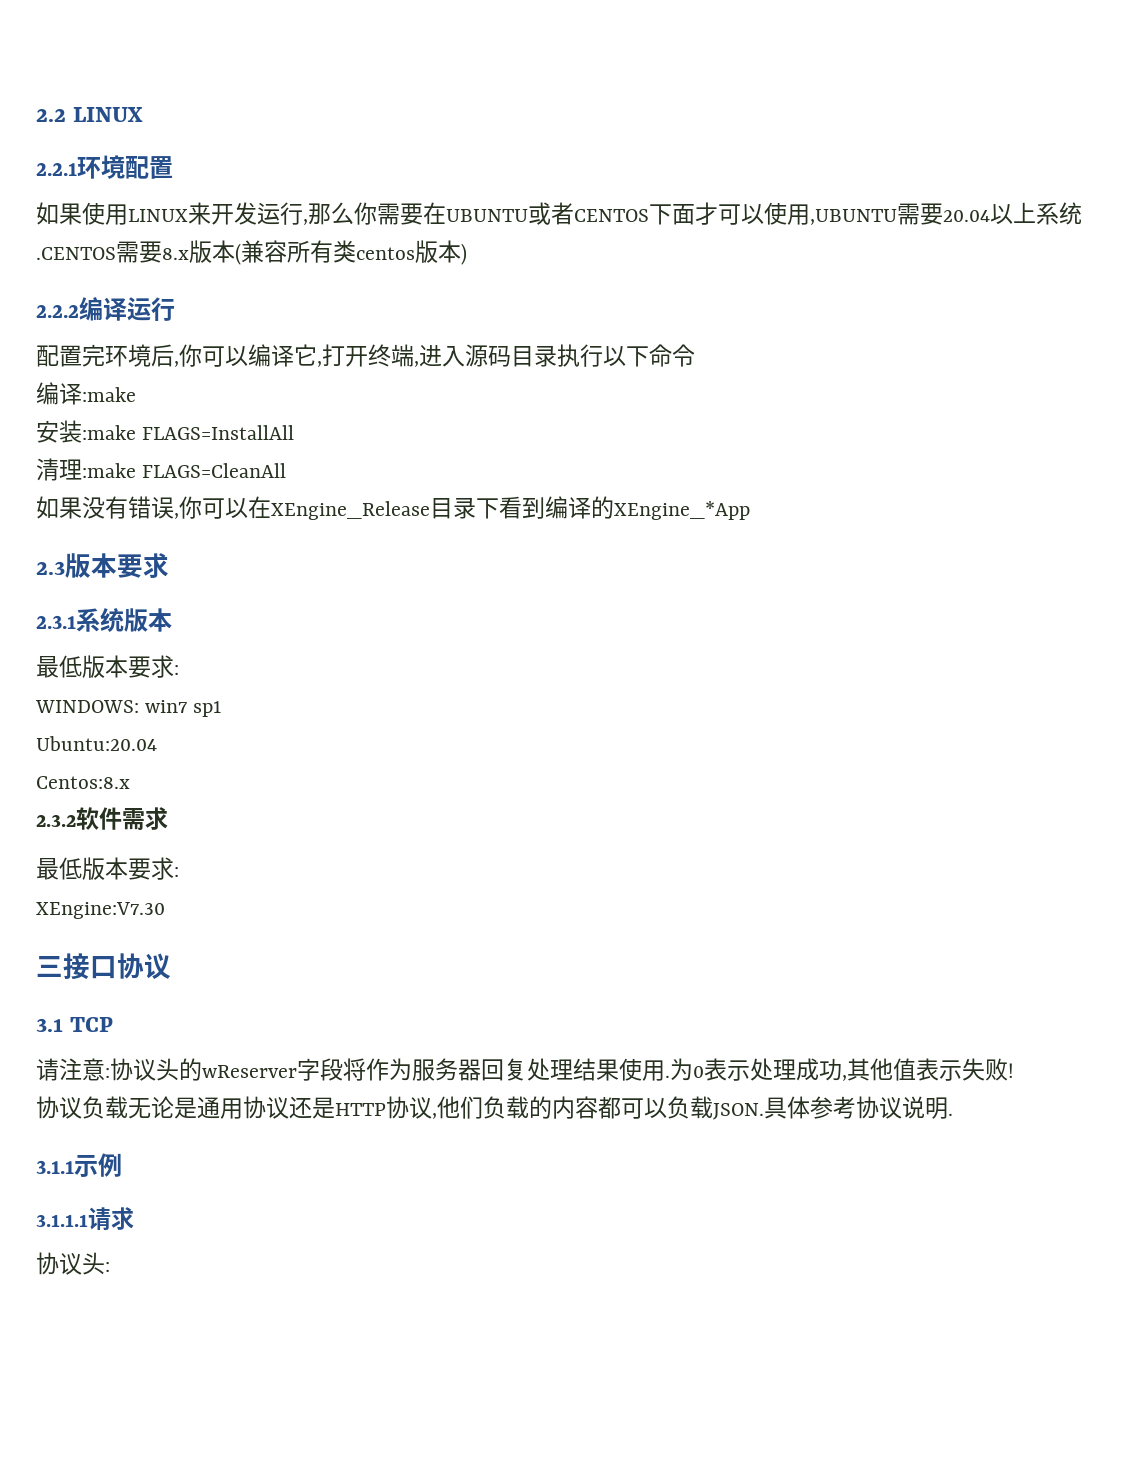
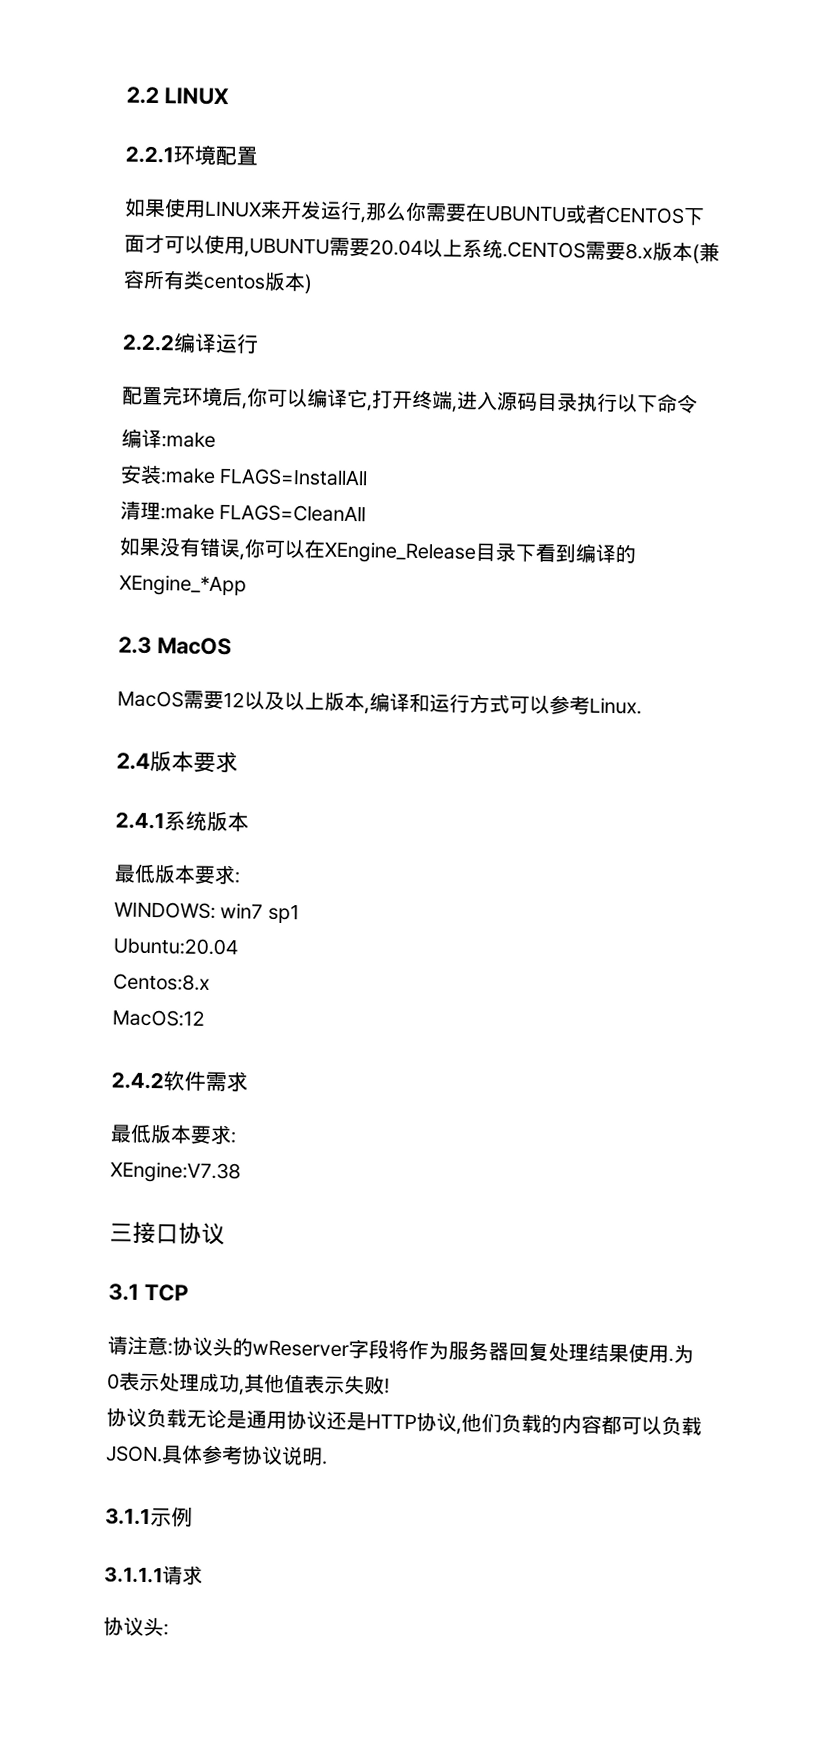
- 2.3版本要求
+ 2.3 MacOS
+ MacOS需要12以及以上版本,编译和运行方式可以参考Linux.
+ 2.4版本要求
- 2.3.1系统版本
+ 2.4.1系统版本
- 2.3.2软件需求
+ MacOS:12
+ 2.4.2软件需求
- XEngine:V7.30
+ XEngine:V7.38

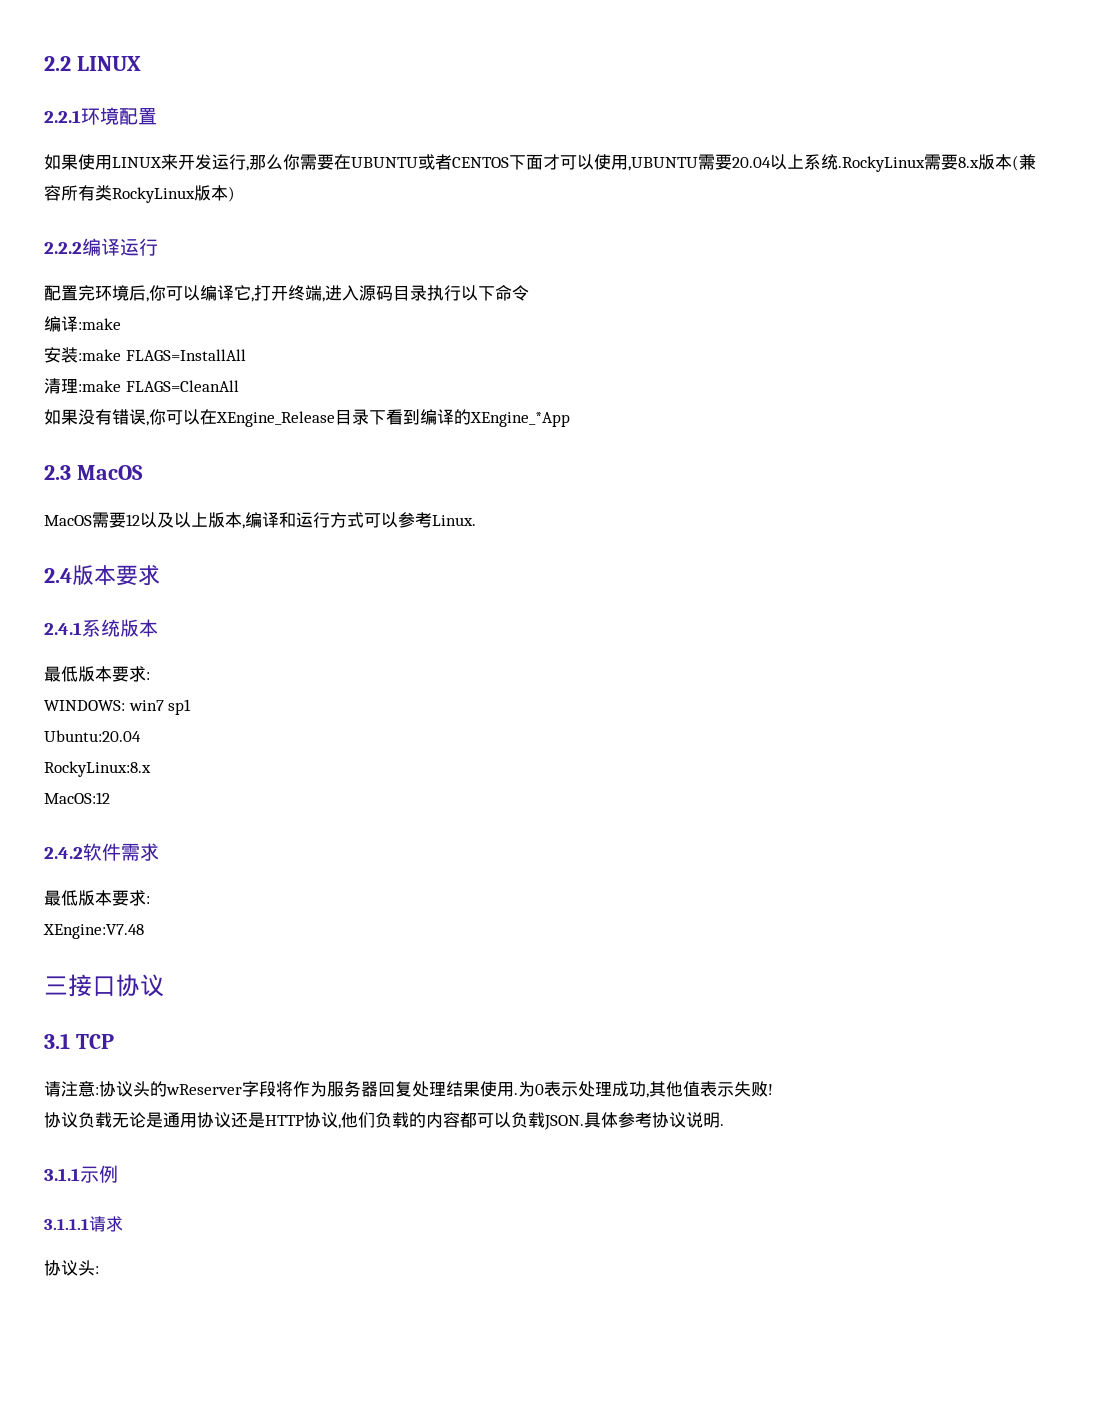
- 如果使用LINUX来开发运行,那么你需要在UBUNTU或者CENTOS下面才可以使用,UBUNTU需要20.04以上系统.CENTOS需要8.x版本(兼容所有类centos版本)
+ 如果使用LINUX来开发运行,那么你需要在UBUNTU或者CENTOS下面才可以使用,UBUNTU需要20.04以上系统.RockyLinux需要8.x版本(兼容所有类RockyLinux版本)
- Centos:8.x
+ RockyLinux:8.x
- XEngine:V7.38
+ XEngine:V7.48

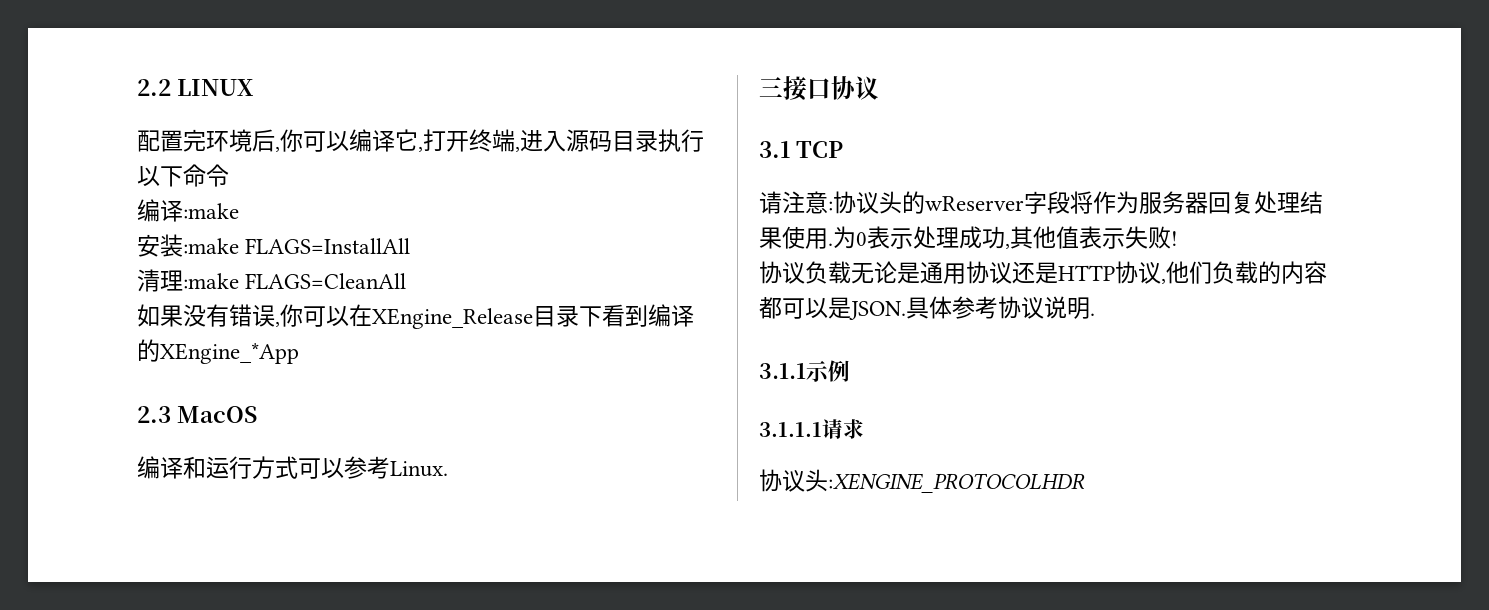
- 2.2.1环境配置
- 如果使用LINUX来开发运行,那么你需要在UBUNTU或者CENTOS下面才可以使用,UBUNTU需要20.04以上系统.RockyLinux需要8.x版本(兼容所有类RockyLinux版本)
- 2.2.2编译运行
- MacOS需要12以及以上版本,编译和运行方式可以参考Linux.
+ 编译和运行方式可以参考Linux.
- 2.4版本要求
- 2.4.1系统版本
- 最低版本要求:
- WINDOWS: win7 sp1
- Ubuntu:20.04
- RockyLinux:8.x
- MacOS:12
- 2.4.2软件需求
- 最低版本要求:
- XEngine:V7.48
- 协议负载无论是通用协议还是HTTP协议,他们负载的内容都可以负载JSON.
+ 协议负载无论是通用协议还是HTTP协议,他们负载的内容都可以是JSON.
- 协议头:
+ 协议头:XENGINE_PROTOCOLHDR

